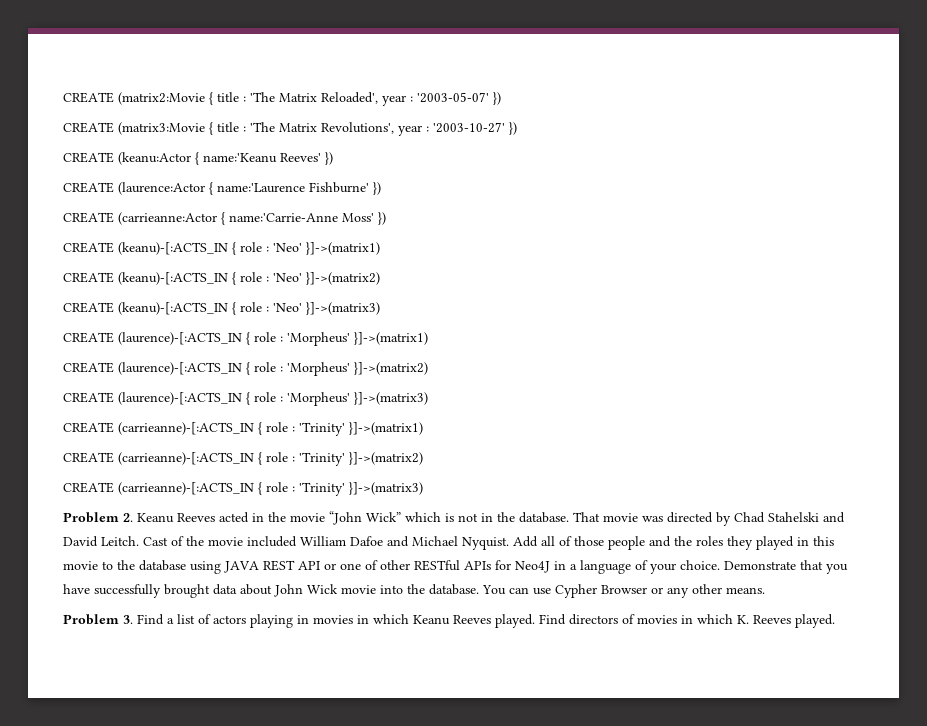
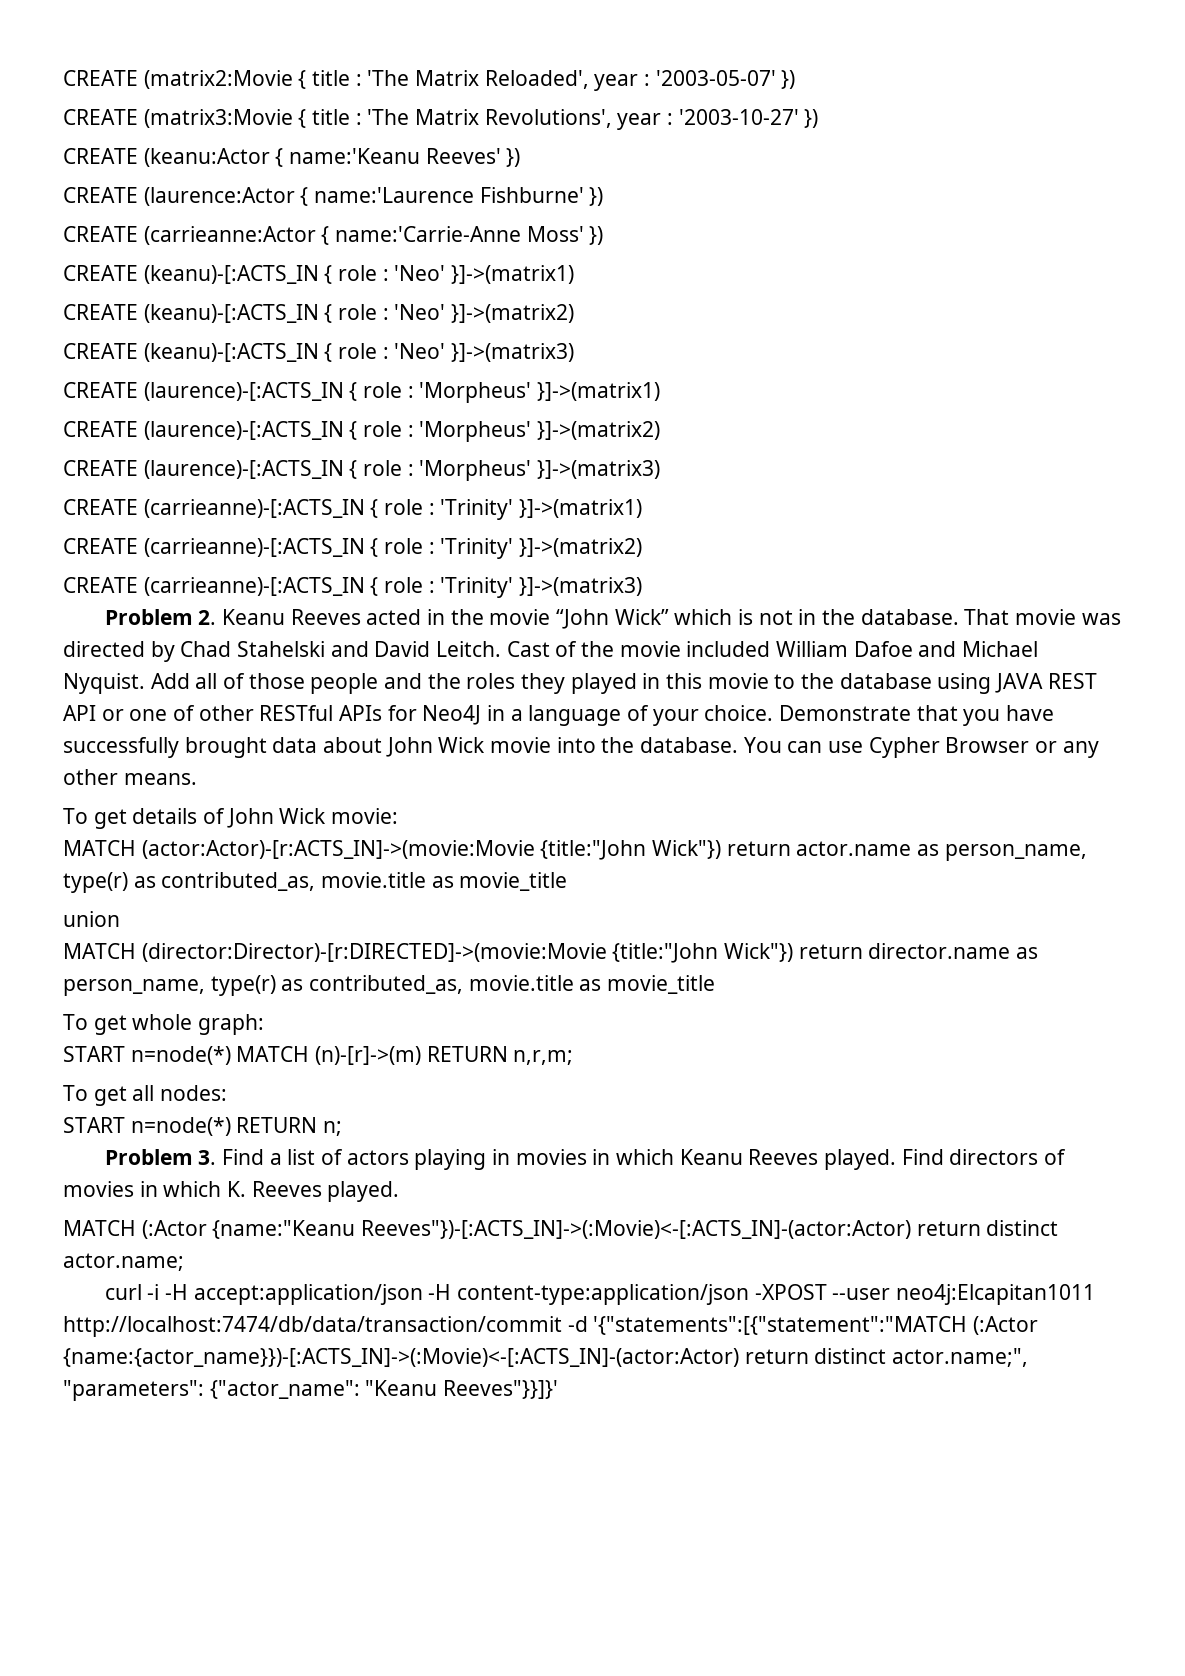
+ To get details of John Wick movie:
+ MATCH (actor:Actor)-[r:ACTS_IN]->(movie:Movie {title:"John Wick"}) return actor.name as person_name, type(r) as contributed_as, movie.title as movie_title
+ union
+ MATCH (director:Director)-[r:DIRECTED]->(movie:Movie {title:"John Wick"}) return director.name as person_name, type(r) as contributed_as, movie.title as movie_title
+ To get whole graph:
+ START n=node(*) MATCH (n)-[r]->(m) RETURN n,r,m;
+ To get all nodes:
+ START n=node(*) RETURN n;
+ MATCH (:Actor {name:"Keanu Reeves"})-[:ACTS_IN]->(:Movie)<-[:ACTS_IN]-(actor:Actor) return distinct actor.name;
+ curl -i -H accept:application/json -H content-type:application/json -XPOST --user neo4j:Elcapitan1011 http://localhost:7474/db/data/transaction/commit -d '{"statements":[{"statement":"MATCH (:Actor {name:{actor_name}})-[:ACTS_IN]->(:Movie)<-[:ACTS_IN]-(actor:Actor) return distinct actor.name;", "parameters": {"actor_name": "Keanu Reeves"}}]}'

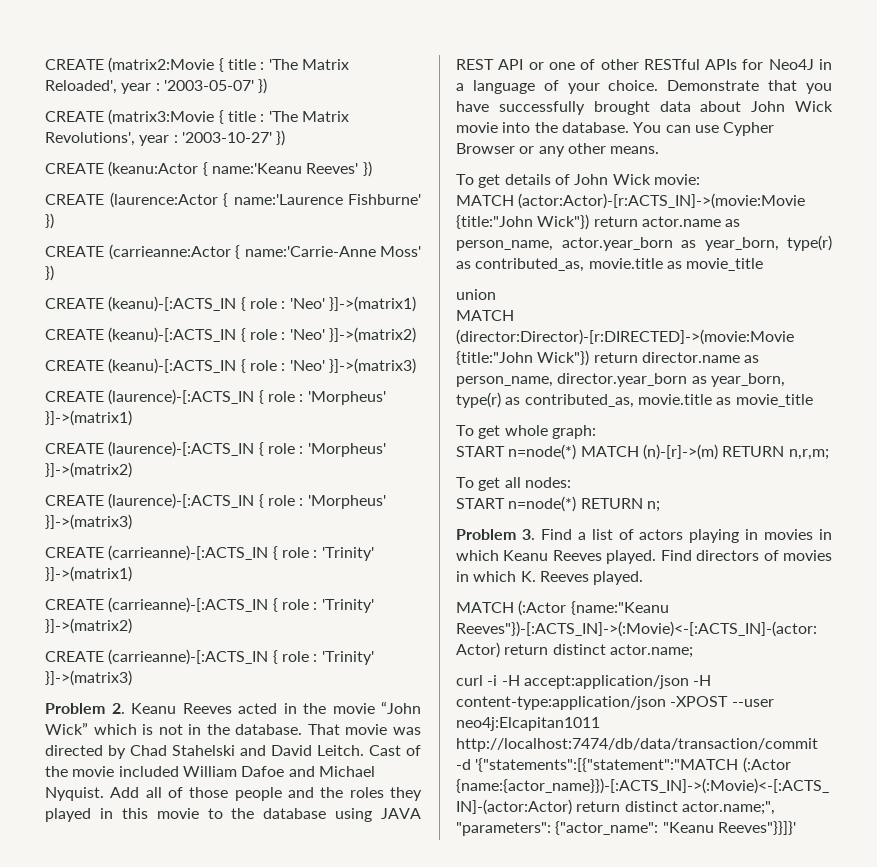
- MATCH (actor:Actor)-[r:ACTS_IN]->(movie:Movie {title:"John Wick"}) return actor.name as person_name, type(r) as contributed_as, movie.title as movie_title
+ MATCH (actor:Actor)-[r:ACTS_IN]->(movie:Movie {title:"John Wick"}) return actor.name as person_name, actor.year_born as year_born, type(r) as contributed_as, movie.title as movie_title
- MATCH (director:Director)-[r:DIRECTED]->(movie:Movie {title:"John Wick"}) return director.name as person_name, type(r) as contributed_as, movie.title as movie_title
+ MATCH (director:Director)-[r:DIRECTED]->(movie:Movie {title:"John Wick"}) return director.name as person_name, director.year_born as year_born, type(r) as contributed_as, movie.title as movie_title

